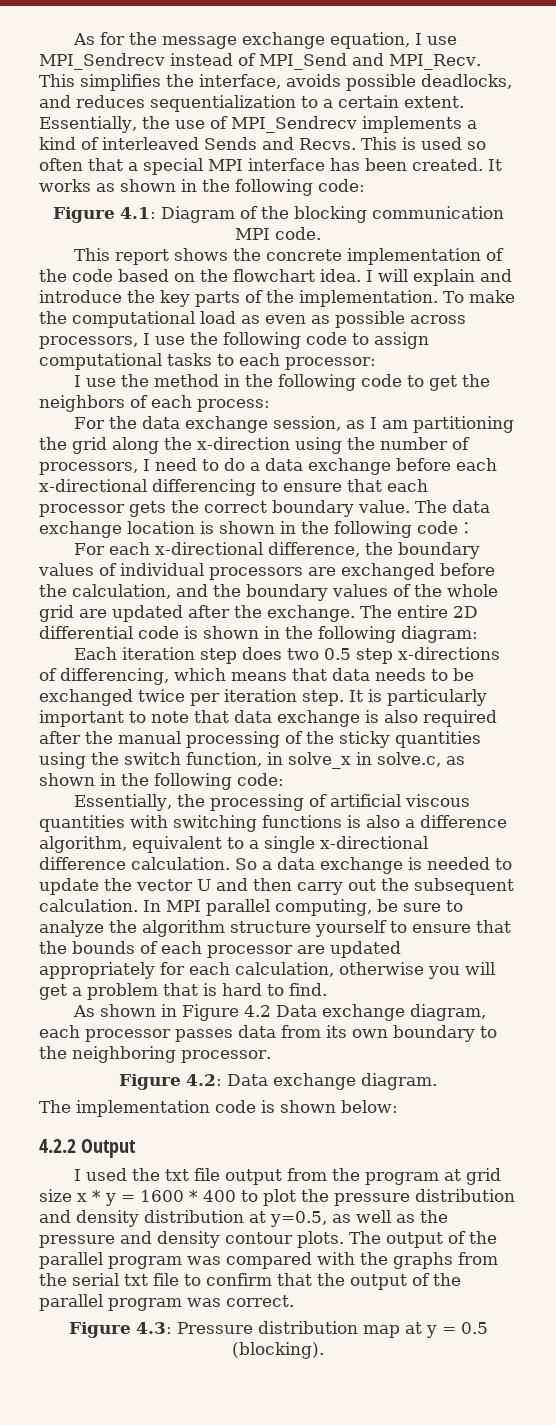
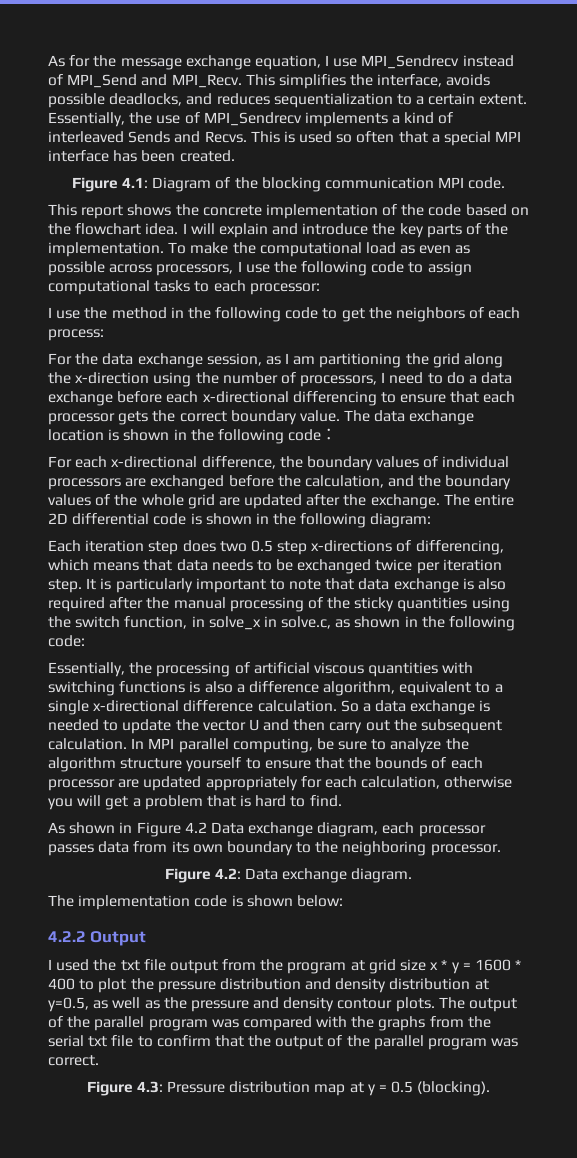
- It works as shown in the following code:

